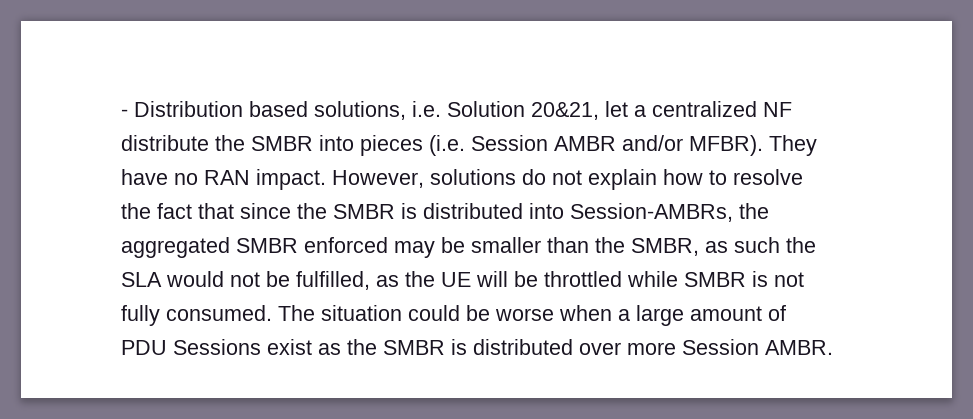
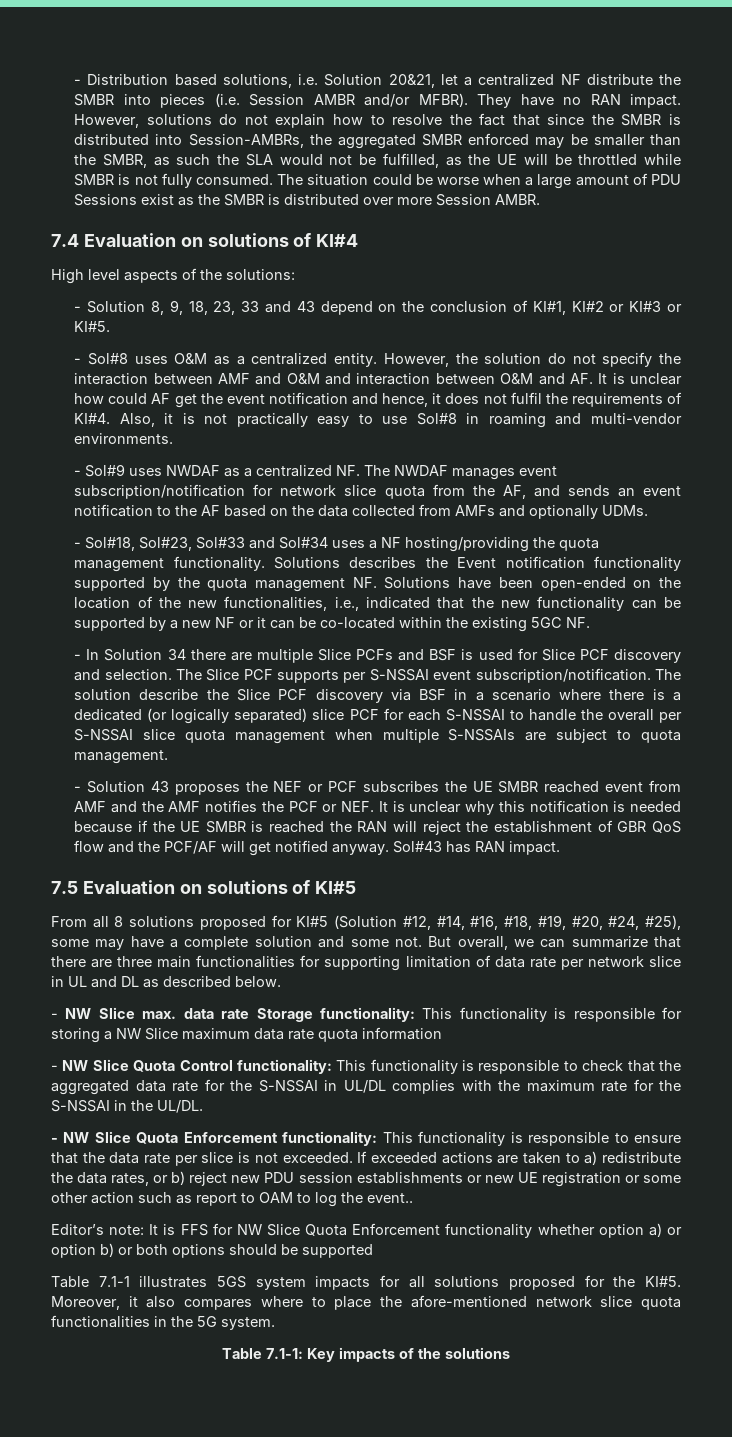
+ 7.4 Evaluation on solutions of KI#4
+ High level aspects of the solutions:
+ - Solution 8, 9, 18, 23, 33 and 43 depend on the conclusion of KI#1, KI#2 or KI#3 or KI#5.
+ - Sol#8 uses O&M as a centralized entity. However, the solution do not specify the interaction between AMF and O&M and interaction between O&M and AF. It is unclear how could AF get the event notification and hence, it does not fulfil the requirements of KI#4. Also, it is not practically easy to use Sol#8 in roaming and multi-vendor environments.
+ - Sol#9 uses NWDAF as a centralized NF. The NWDAF manages event subscription/notification for network slice quota from the AF, and sends an event notification to the AF based on the data collected from AMFs and optionally UDMs.
+ - Sol#18, Sol#23, Sol#33 and Sol#34 uses a NF hosting/providing the quota management functionality. Solutions describes the Event notification functionality supported by the quota management NF. Solutions have been open-ended on the location of the new functionalities, i.e., indicated that the new functionality can be supported by a new NF or it can be co-located within the existing 5GC NF.
+ - In Solution 34 there are multiple Slice PCFs and BSF is used for Slice PCF discovery and selection. The Slice PCF supports per S-NSSAI event subscription/notification. The solution describe the Slice PCF discovery via BSF in a scenario where there is a dedicated (or logically separated) slice PCF for each S-NSSAI to handle the overall per S-NSSAI slice quota management when multiple S-NSSAIs are subject to quota management.
+ - Solution 43 proposes the NEF or PCF subscribes the UE SMBR reached event from AMF and the AMF notifies the PCF or NEF. It is unclear why this notification is needed because if the UE SMBR is reached the RAN will reject the establishment of GBR QoS flow and the PCF/AF will get notified anyway. Sol#43 has RAN impact.
+ 7.5 Evaluation on solutions of KI#5
+ From all 8 solutions proposed for KI#5 (Solution #12, #14, #16, #18, #19, #20, #24, #25), some may have a complete solution and some not. But overall, we can summarize that there are three main functionalities for supporting limitation of data rate per network slice in UL and DL as described below.
+ - NW Slice max. data rate Storage functionality: This functionality is responsible for storing a NW Slice maximum data rate quota information
+ - NW Slice Quota Control functionality: This functionality is responsible to check that the aggregated data rate for the S-NSSAI in UL/DL complies with the maximum rate for the S-NSSAI in the UL/DL.
+ - NW Slice Quota Enforcement functionality: This functionality is responsible to ensure that the data rate per slice is not exceeded. If exceeded actions are taken to a) redistribute the data rates, or b) reject new PDU session establishments or new UE registration or some other action such as report to OAM to log the event..
+ Editor’s note: It is FFS for NW Slice Quota Enforcement functionality whether option a) or option b) or both options should be supported
+ Table 7.1-1 illustrates 5GS system impacts for all solutions proposed for the KI#5. Moreover, it also compares where to place the afore-mentioned network slice quota functionalities in the 5G system.
+ Table 7.1-1: Key impacts of the solutions

